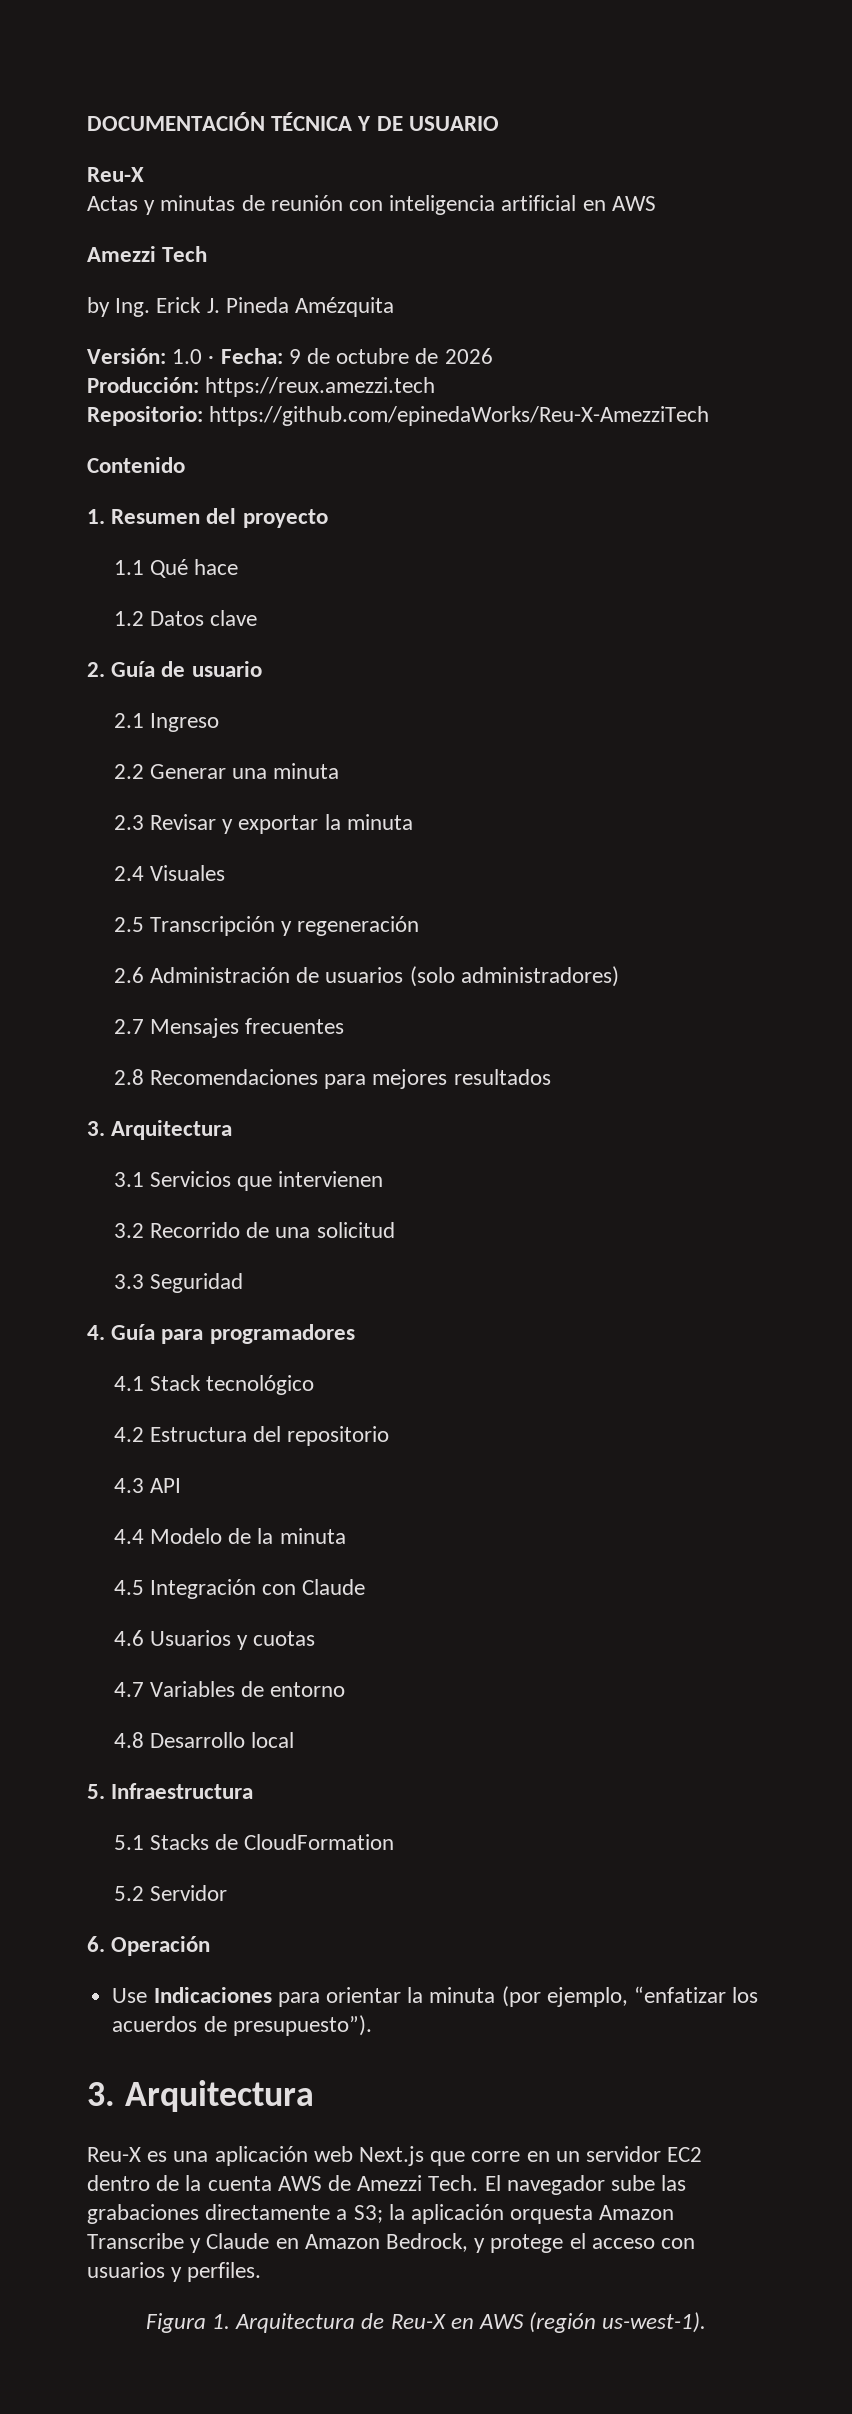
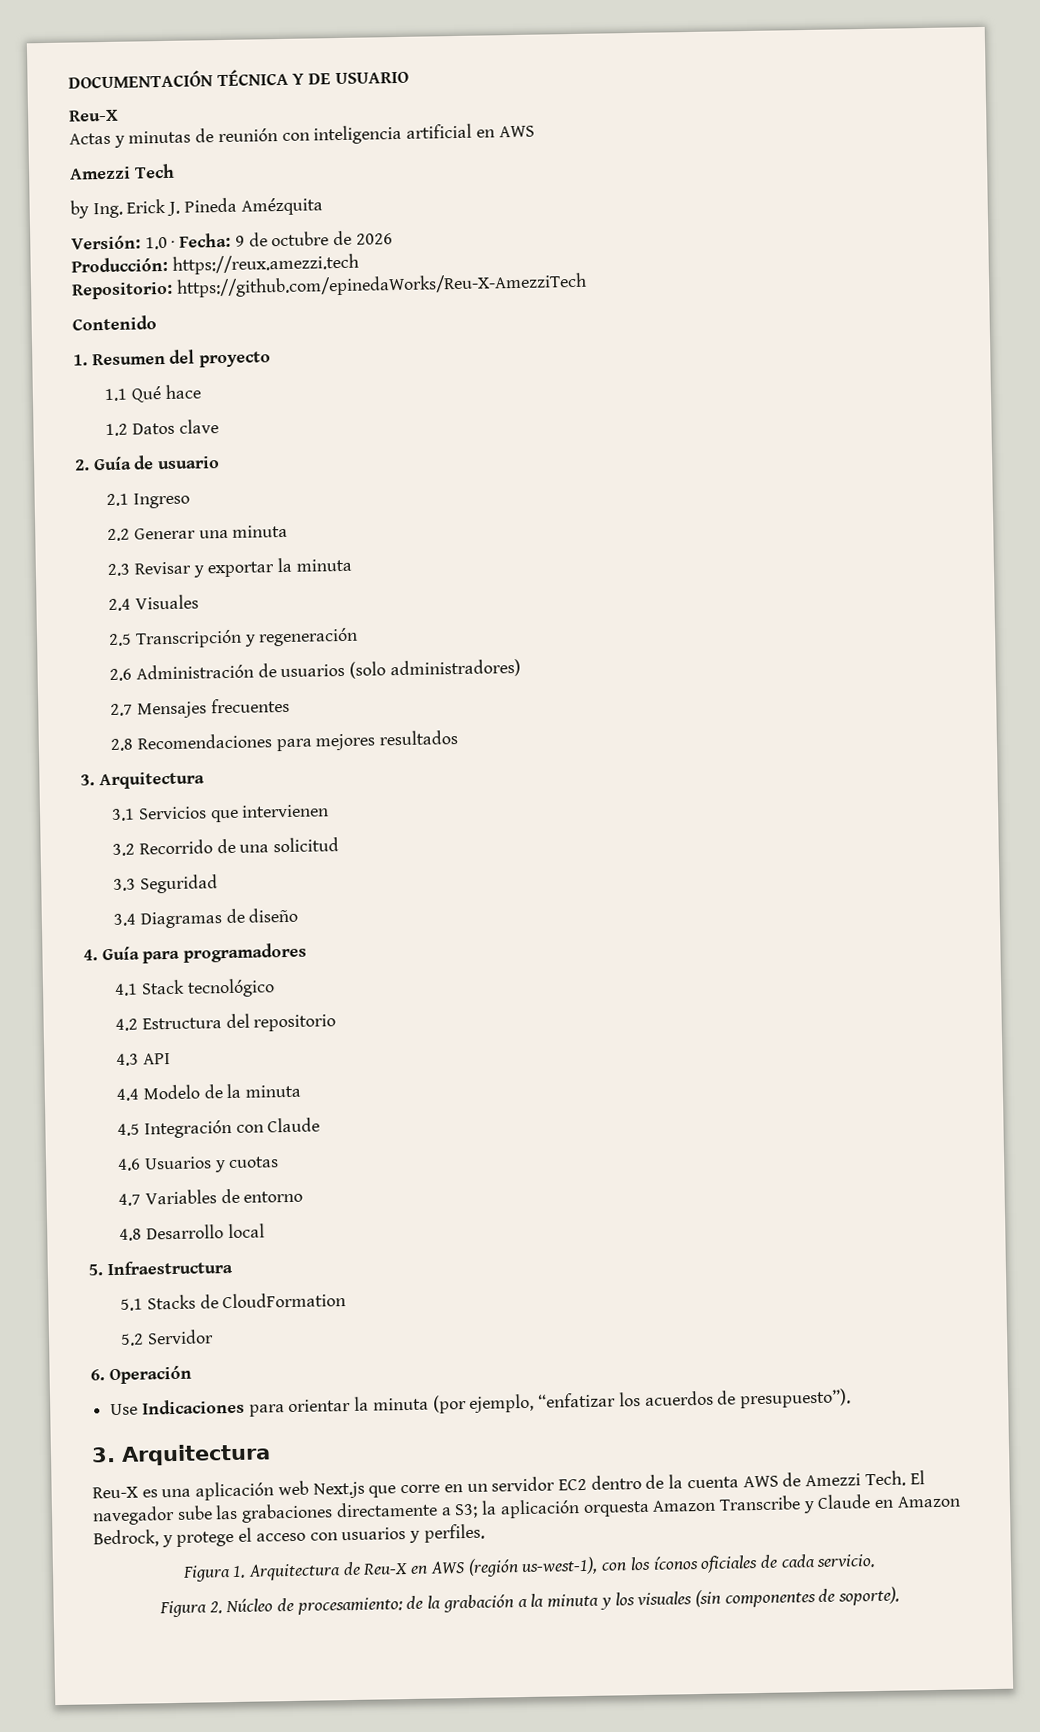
+ 3.4 Diagramas de diseño
- Figura 1. Arquitectura de Reu-X en AWS (región us-west-1).
+ Figura 1. Arquitectura de Reu-X en AWS (región us-west-1), con los íconos oficiales de cada servicio.
+ Figura 2. Núcleo de procesamiento: de la grabación a la minuta y los visuales (sin componentes de soporte).

